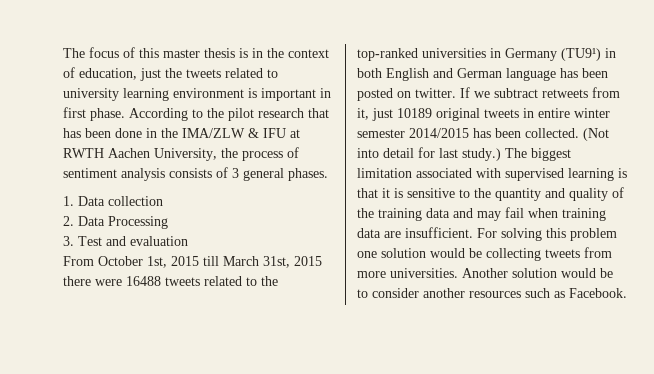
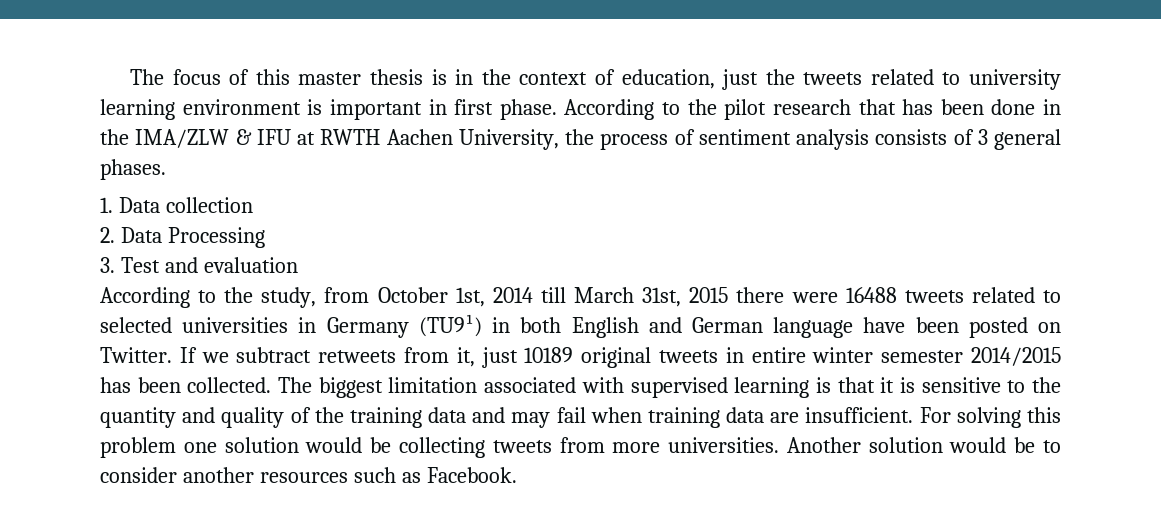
- From October 1st, 2015 till March 31st, 2015 there were 16488 tweets related to the top-ranked universities in Germany (TU9¹) in both English and German language has been posted on twitter.
+ According to the study, from October 1st, 2014 till March 31st, 2015 there were 16488 tweets related to selected universities in Germany (TU9¹) in both English and German language have been posted on Twitter.
- (Not into detail for last study.)

